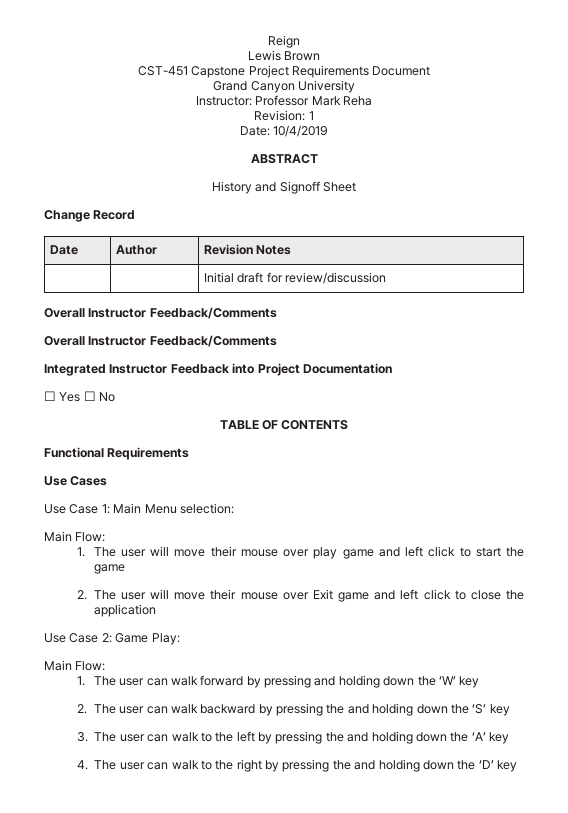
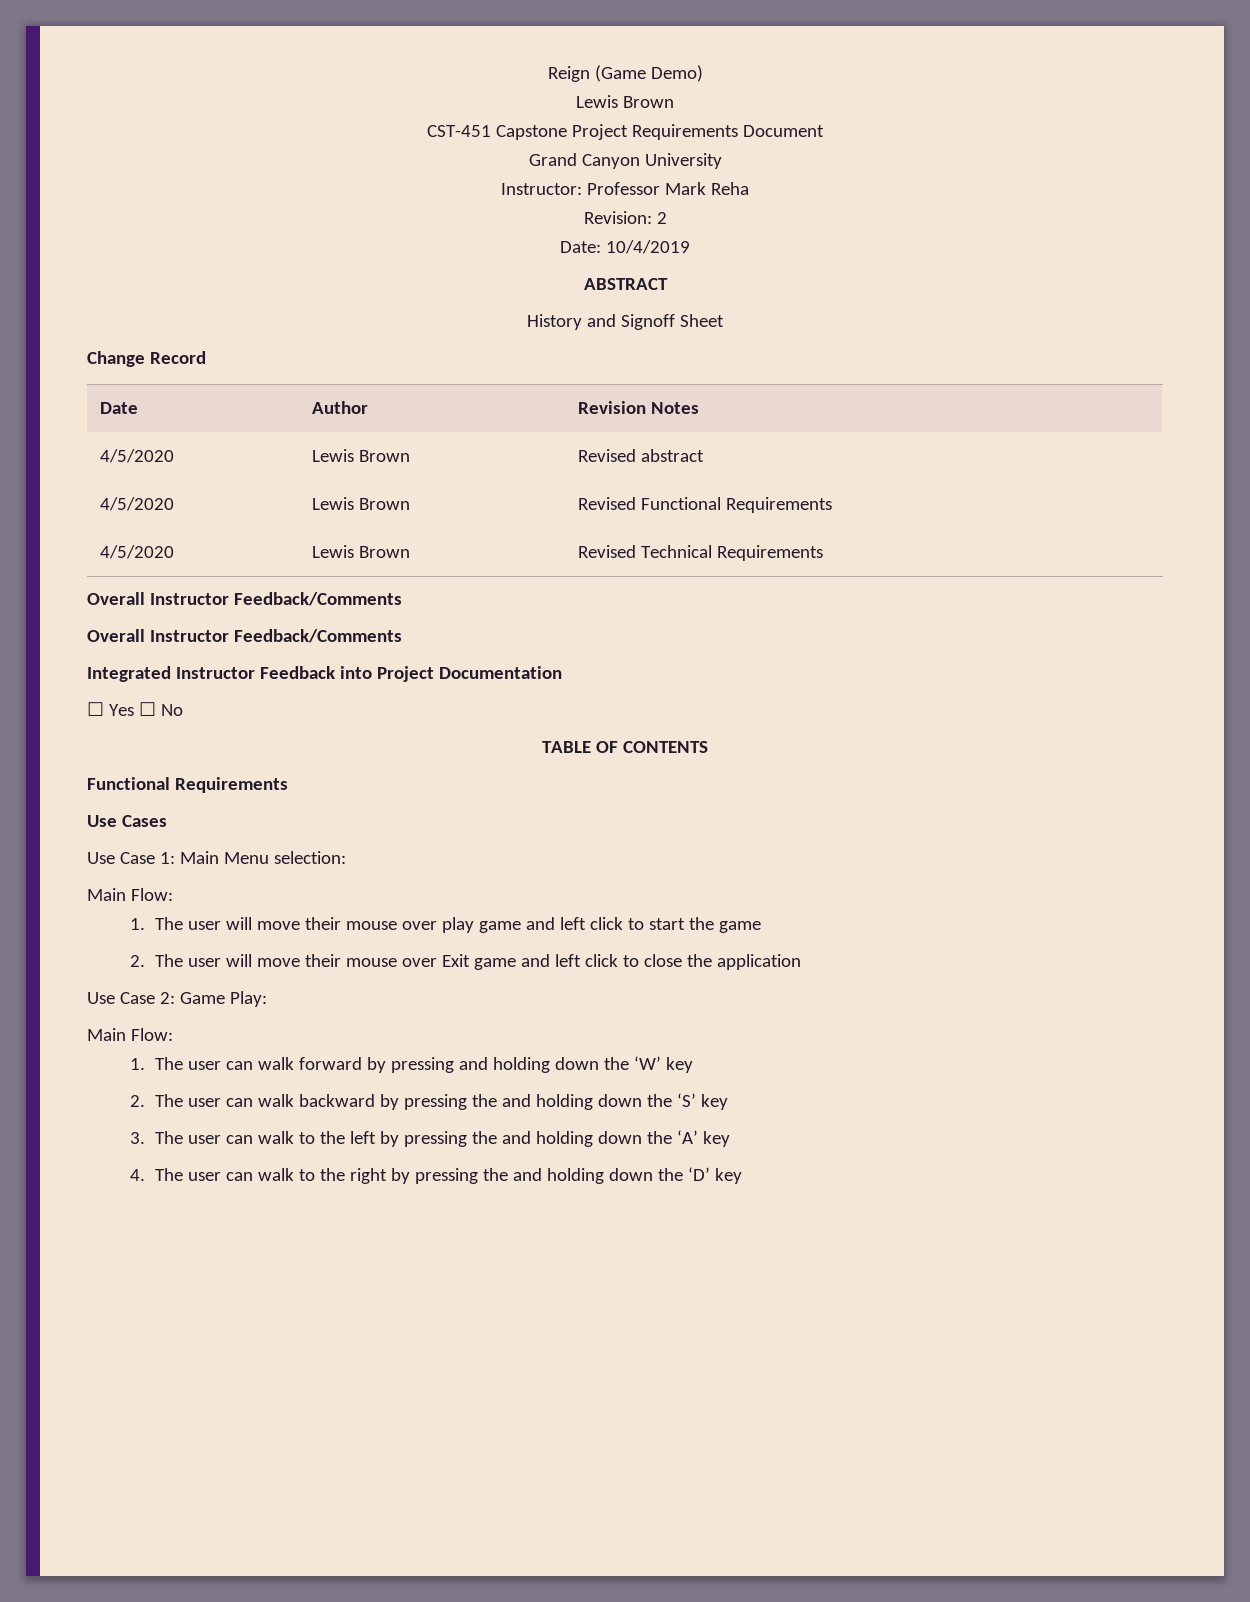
- Reign
+ Reign (Game Demo)
- Revision: 1
+ Revision: 2
- | | Initial draft for review/discussion
+ 4/5/2020 | Lewis Brown | Revised abstract
+ 4/5/2020 | Lewis Brown | Revised Functional Requirements
+ 4/5/2020 | Lewis Brown | Revised Technical Requirements

